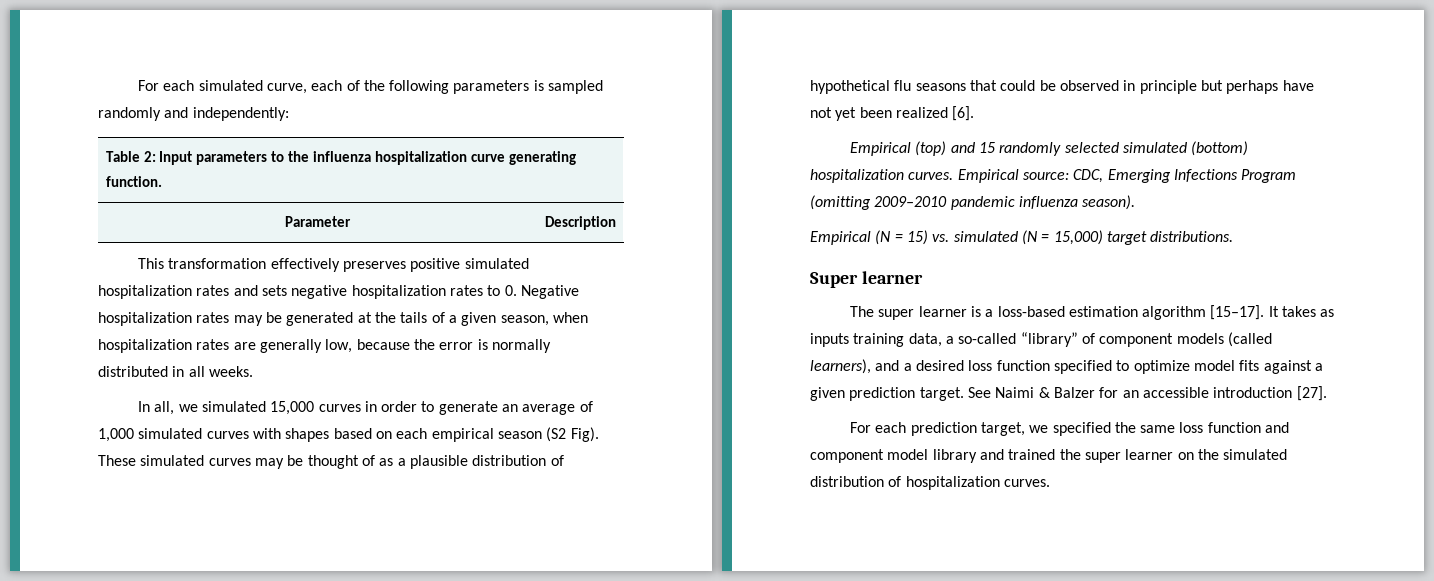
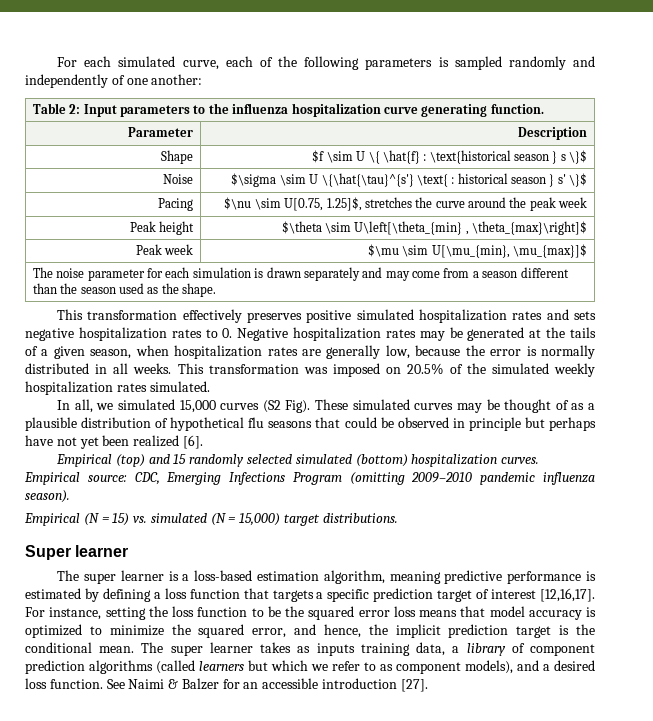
- For each simulated curve, each of the following parameters is sampled randomly and independently:
+ For each simulated curve, each of the following parameters is sampled randomly and independently of one another:
+ Shape | $f \sim U \{ \hat{f} : \text{historical season } s \}$
+ Noise | $\sigma \sim U \{\hat{\tau}^{s'} \text{ : historical season } s' \}$
+ Pacing | $\nu \sim U[0.75, 1.25]$, stretches the curve around the peak week
+ Peak height | $\theta \sim U\left[\theta_{min} , \theta_{max}\right]$
+ Peak week | $\mu \sim U[\mu_{min}, \mu_{max}]$
+ The noise parameter for each simulation is drawn separately and may come from a season different than the season used as the shape.
+ This transformation was imposed on 20.5% of the simulated weekly hospitalization rates simulated.
- In all, we simulated 15,000 curves in order to generate an average of 1,000 simulated curves with shapes based on each empirical season (S2 Fig).
+ In all, we simulated 15,000 curves (S2 Fig).
- The super learner is a loss-based estimation algorithm [15–17]. It takes as inputs training data, a so-called “library” of component models (called learners), and a desired loss function specified to optimize model fits against a given prediction target.
+ The super learner is a loss-based estimation algorithm, meaning predictive performance is estimated by defining a loss function that targets a specific prediction target of interest [12,16,17]. For instance, setting the loss function to be the squared error loss means that model accuracy is optimized to minimize the squared error, and hence, the implicit prediction target is the conditional mean. The super learner takes as inputs training data, a library of component prediction algorithms (called learners but which we refer to as component models), and a desired loss function.
- For each prediction target, we specified the same loss function and component model library and trained the super learner on the simulated distribution of hospitalization curves.

